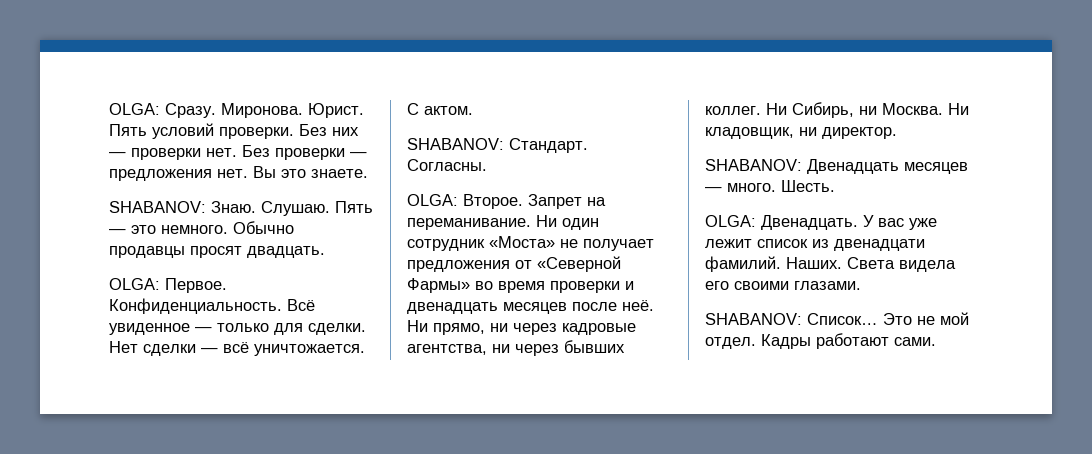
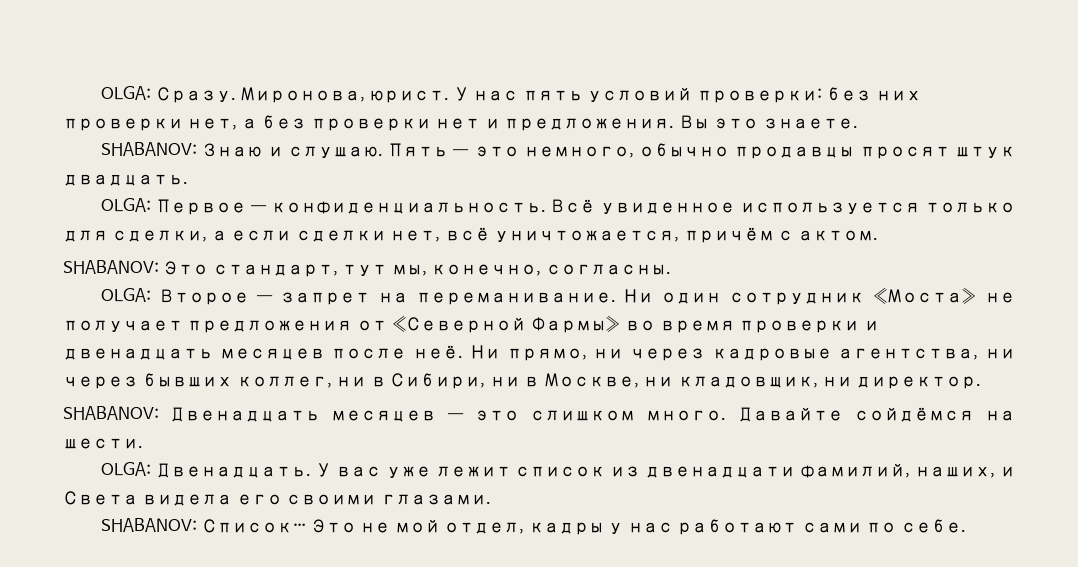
- Миронова. Юрист. Пять условий проверки. Без них — проверки нет. Без проверки — предложения нет.
+ Миронова, юрист. У нас пять условий проверки: без них проверки нет, а без проверки нет и предложения.
- SHABANOV: Знаю. Слушаю.
+ SHABANOV: Знаю и слушаю.
- Пять — это немного. Обычно продавцы просят двадцать.
+ Пять — это немного, обычно продавцы просят штук двадцать.
- OLGA: Первое. Конфиденциальность.
+ OLGA: Первое — конфиденциальность.
- Всё увиденное — только для сделки. Нет сделки — всё уничтожается. С актом.
- SHABANOV: Стандарт. Согласны.
- OLGA: Второе. Запрет на переманивание.
+ Всё увиденное используется только для сделки, а если сделки нет, всё уничтожается, причём с актом.
+ SHABANOV: Это стандарт, тут мы, конечно, согласны.
+ OLGA: Второе — запрет на переманивание.
- Ни прямо, ни через кадровые агентства, ни через бывших коллег. Ни Сибирь, ни Москва. Ни кладовщик, ни директор.
+ Ни прямо, ни через кадровые агентства, ни через бывших коллег, ни в Сибири, ни в Москве, ни кладовщик, ни директор.
- SHABANOV: Двенадцать месяцев — много. Шесть.
+ SHABANOV: Двенадцать месяцев — это слишком много. Давайте сойдёмся на шести.
- У вас уже лежит список из двенадцати фамилий. Наших. Света видела его своими глазами.
+ У вас уже лежит список из двенадцати фамилий, наших, и Света видела его своими глазами.
- Это не мой отдел. Кадры работают сами.
+ Это не мой отдел, кадры у нас работают сами по себе.

